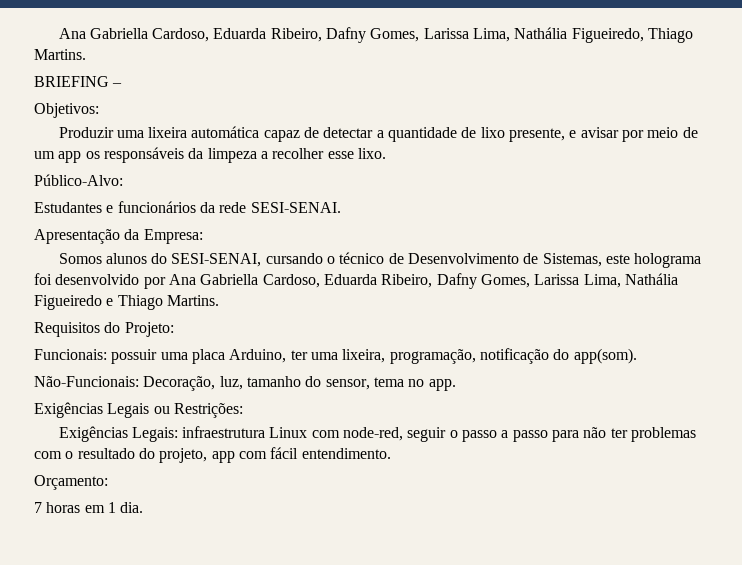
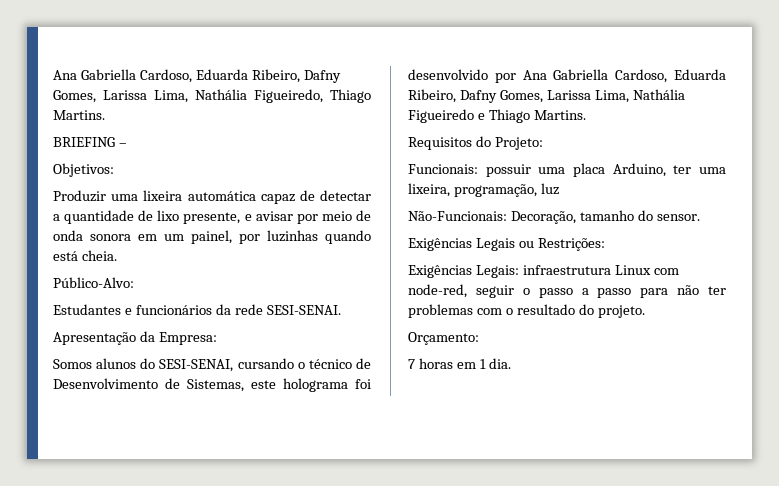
- Produzir uma lixeira automática capaz de detectar a quantidade de lixo presente, e avisar por meio de um app os responsáveis da limpeza a recolher esse lixo.
+ Produzir uma lixeira automática capaz de detectar a quantidade de lixo presente, e avisar por meio de onda sonora em um painel, por luzinhas quando está cheia.
- Funcionais: possuir uma placa Arduino, ter uma lixeira, programação, notificação do app(som).
+ Funcionais: possuir uma placa Arduino, ter uma lixeira, programação, luz
- Não-Funcionais: Decoração, luz, tamanho do sensor, tema no app.
+ Não-Funcionais: Decoração, tamanho do sensor.
- Exigências Legais: infraestrutura Linux com node-red, seguir o passo a passo para não ter problemas com o resultado do projeto, app com fácil entendimento.
+ Exigências Legais: infraestrutura Linux com node-red, seguir o passo a passo para não ter problemas com o resultado do projeto.

